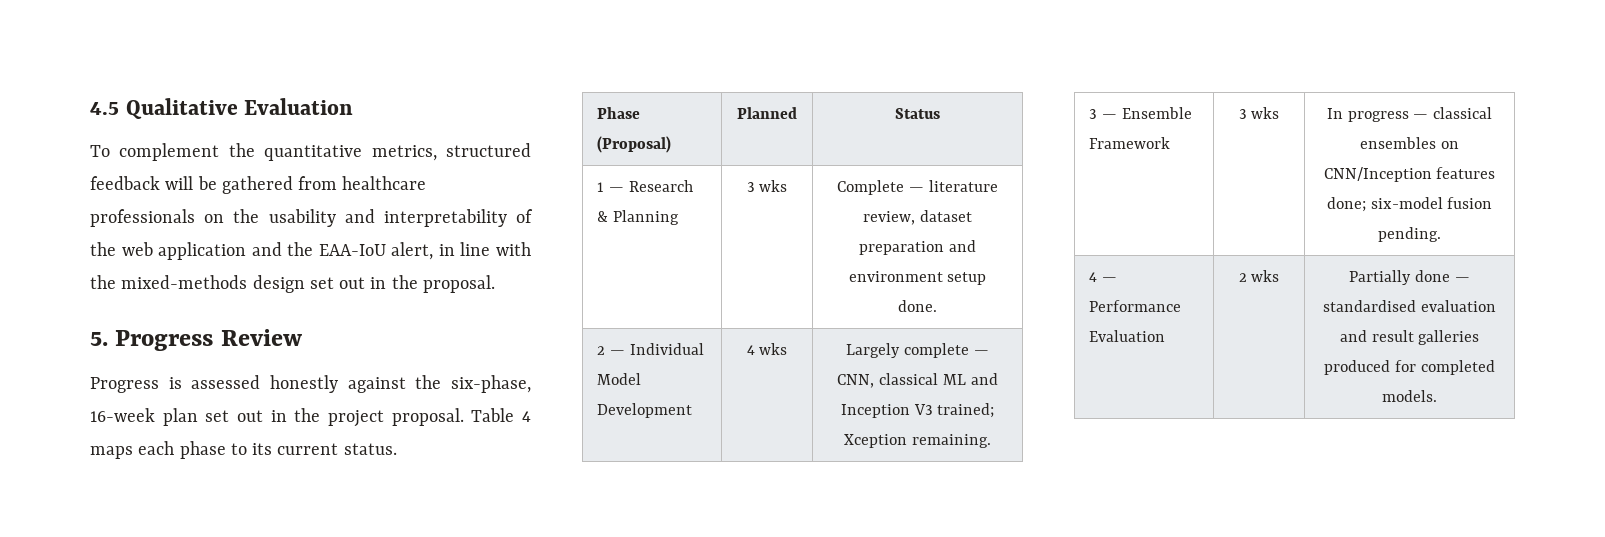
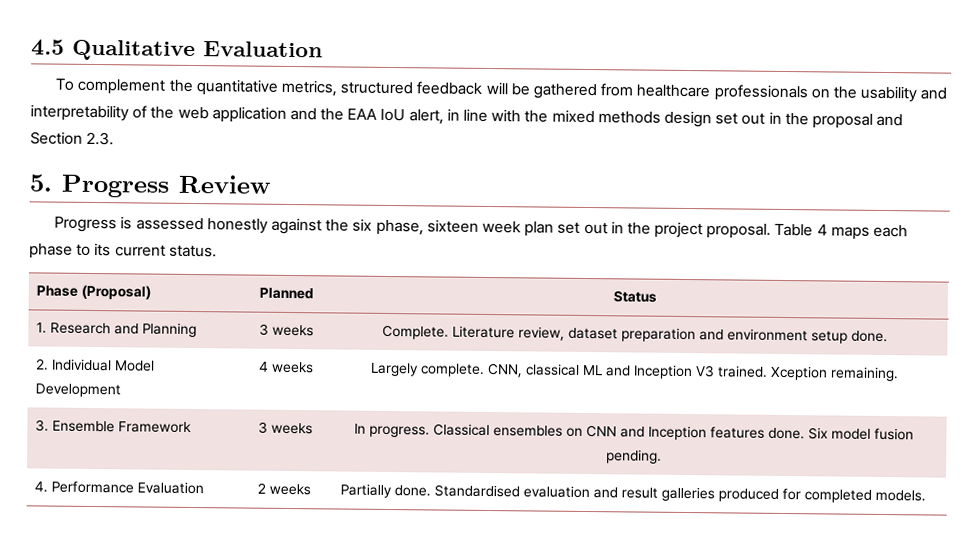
- To complement the quantitative metrics, structured feedback will be gathered from healthcare professionals on the usability and interpretability of the web application and the EAA-IoU alert, in line with the mixed-methods design set out in the proposal.
+ To complement the quantitative metrics, structured feedback will be gathered from healthcare professionals on the usability and interpretability of the web application and the EAA IoU alert, in line with the mixed methods design set out in the proposal and Section 2.3.
- Progress is assessed honestly against the six-phase, 16-week plan set out in the project proposal.
+ Progress is assessed honestly against the six phase, sixteen week plan set out in the project proposal.
- 1 — Research & Planning | 3 wks | Complete — literature review, dataset preparation and environment setup done.
+ 1. Research and Planning | 3 weeks | Complete. Literature review, dataset preparation and environment setup done.
- 2 — Individual Model Development | 4 wks | Largely complete — CNN, classical ML and Inception V3 trained; Xception remaining.
+ 2. Individual Model Development | 4 weeks | Largely complete. CNN, classical ML and Inception V3 trained. Xception remaining.
- 3 — Ensemble Framework | 3 wks | In progress — classical ensembles on CNN/Inception features done; six-model fusion pending.
+ 3. Ensemble Framework | 3 weeks | In progress. Classical ensembles on CNN and Inception features done. Six model fusion pending.
- 4 — Performance Evaluation | 2 wks | Partially done — standardised evaluation and result galleries produced for completed models.
+ 4. Performance Evaluation | 2 weeks | Partially done. Standardised evaluation and result galleries produced for completed models.

